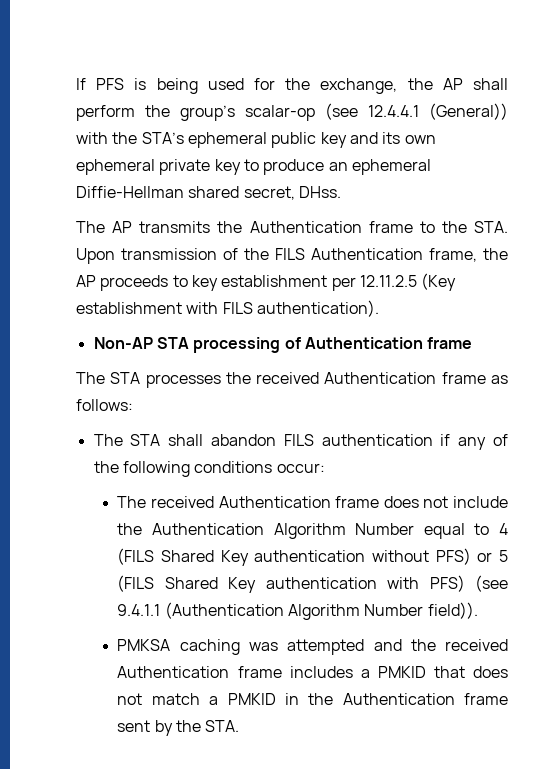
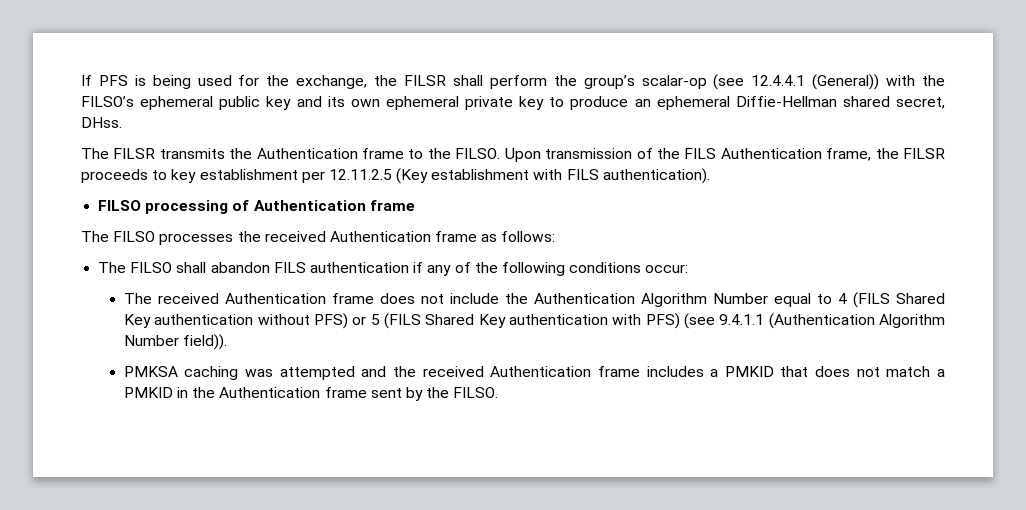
- If PFS is being used for the exchange, the AP shall perform the group’s scalar-op (see 12.4.4.1 (General)) with the STA’s ephemeral public key and its own ephemeral private key to produce an ephemeral Diffie-Hellman shared secret, DHss.
+ If PFS is being used for the exchange, the FILSR shall perform the group’s scalar-op (see 12.4.4.1 (General)) with the FILSO’s ephemeral public key and its own ephemeral private key to produce an ephemeral Diffie-Hellman shared secret, DHss.
- The AP transmits the Authentication frame to the STA. Upon transmission of the FILS Authentication frame, the AP proceeds to key establishment per 12.11.2.5 (Key establishment with FILS authentication).
+ The FILSR transmits the Authentication frame to the FILSO. Upon transmission of the FILS Authentication frame, the FILSR proceeds to key establishment per 12.11.2.5 (Key establishment with FILS authentication).
- Non-AP STA processing of Authentication frame
+ FILSO processing of Authentication frame
- The STA processes the received Authentication frame as follows:
+ The FILSO processes the received Authentication frame as follows:
- The STA shall abandon FILS authentication if any of the following conditions occur:
+ The FILSO shall abandon FILS authentication if any of the following conditions occur:
- PMKSA caching was attempted and the received Authentication frame includes a PMKID that does not match a PMKID in the Authentication frame sent by the STA.
+ PMKSA caching was attempted and the received Authentication frame includes a PMKID that does not match a PMKID in the Authentication frame sent by the FILSO.

